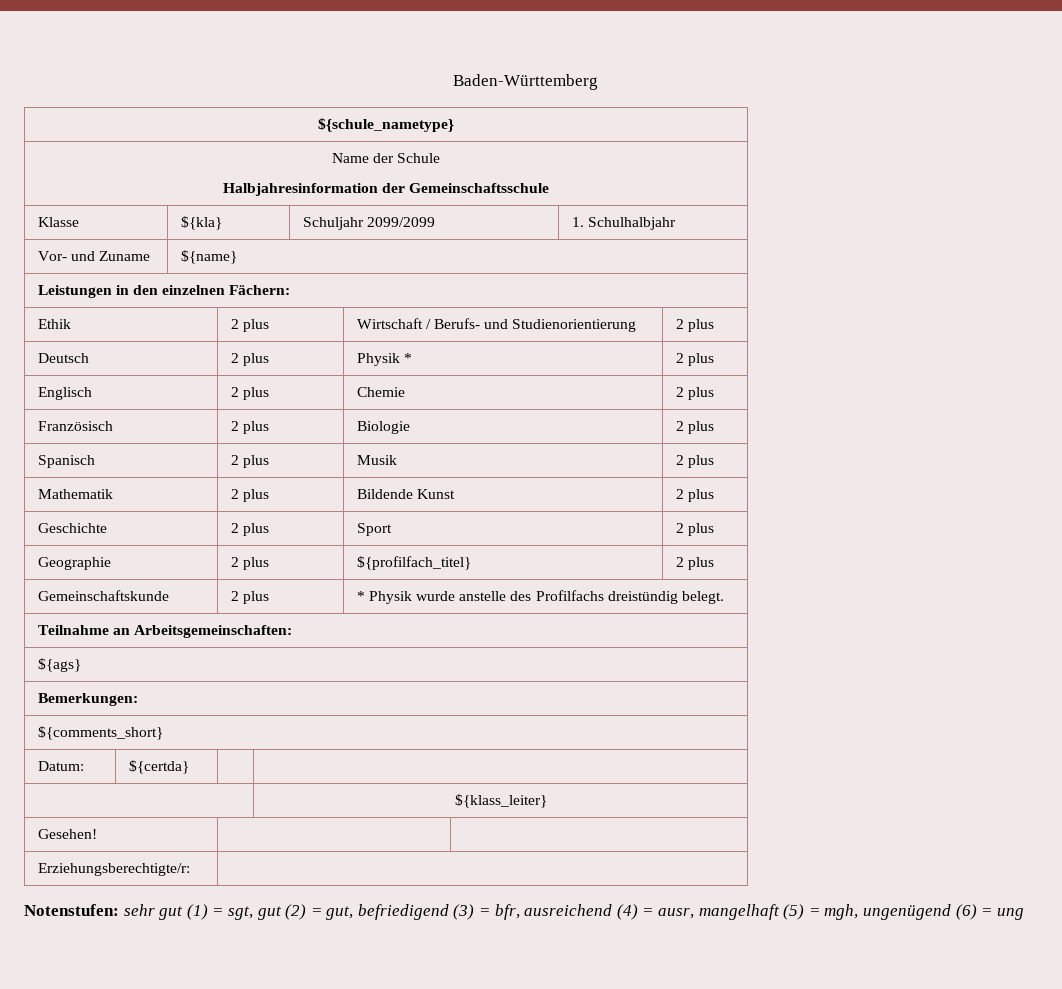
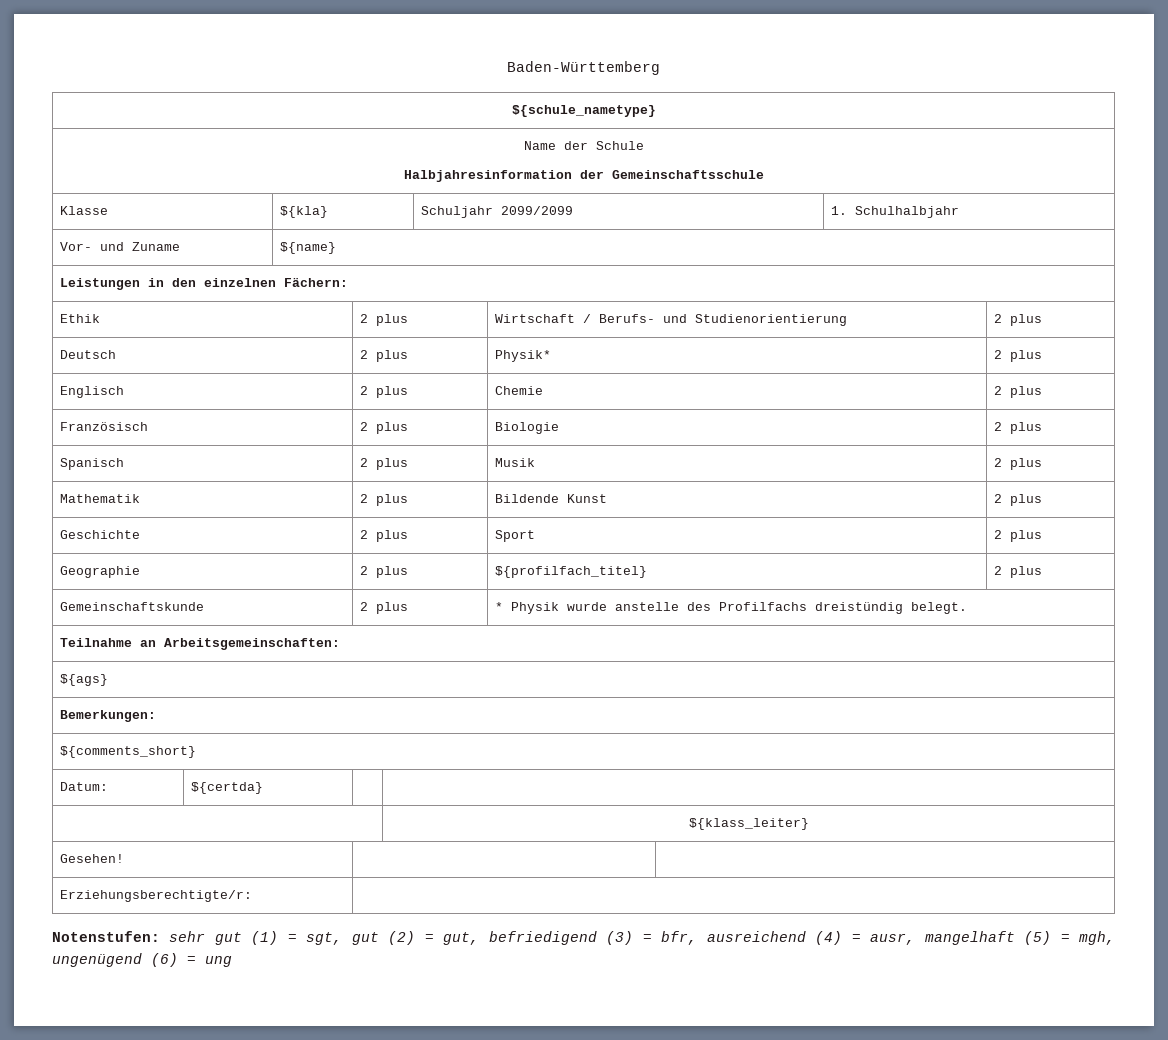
- Deutsch | 2 plus | Physik * | 2 plus
+ Deutsch | 2 plus | Physik* | 2 plus

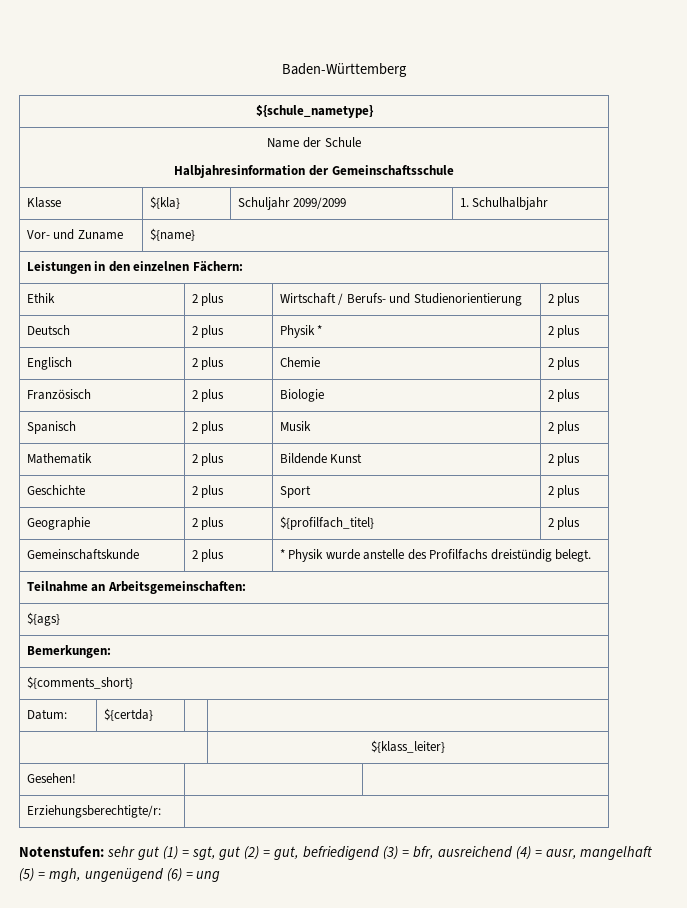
- Deutsch | 2 plus | Physik* | 2 plus
+ Deutsch | 2 plus | Physik * | 2 plus

